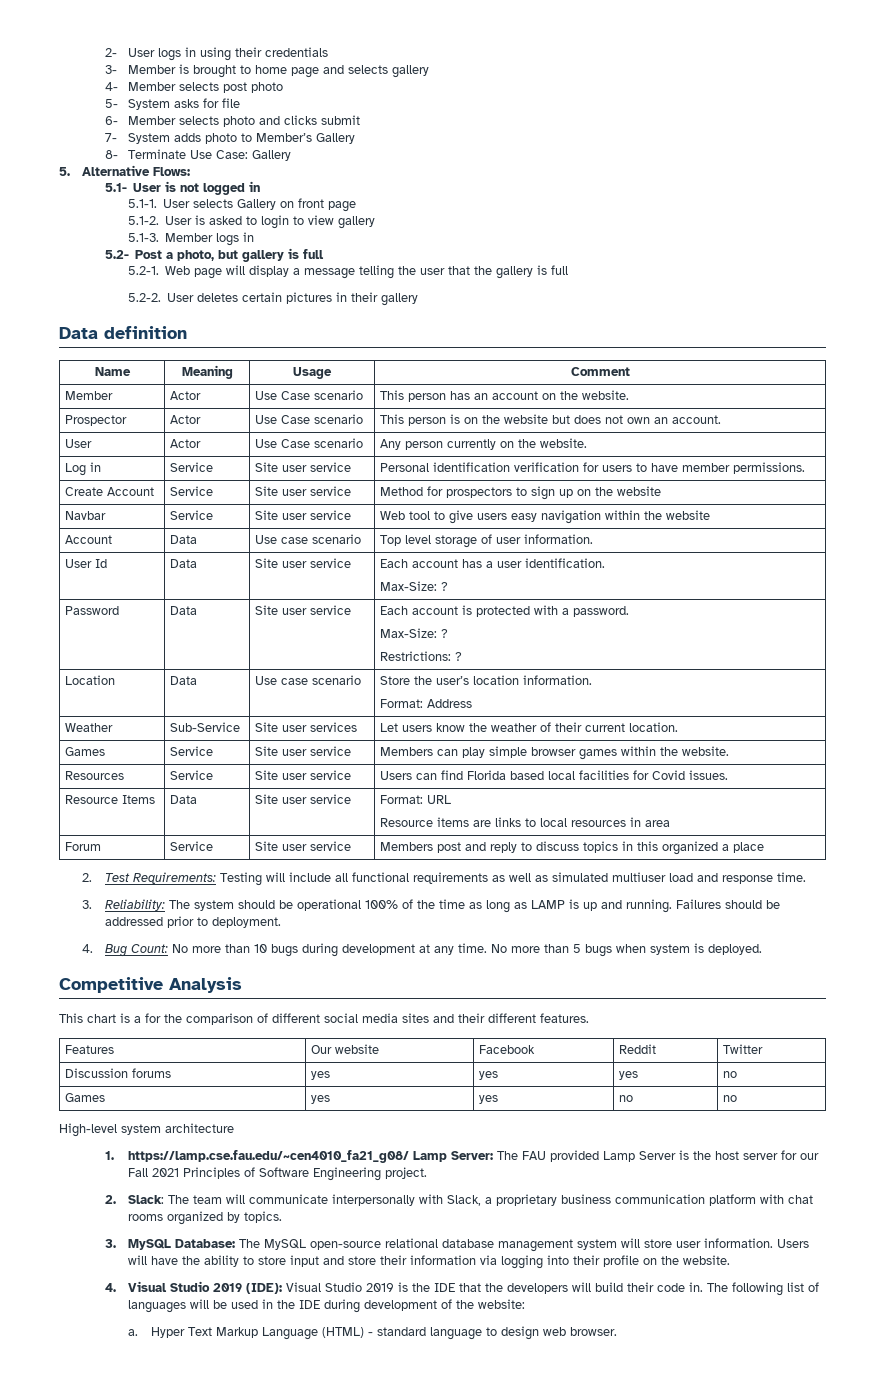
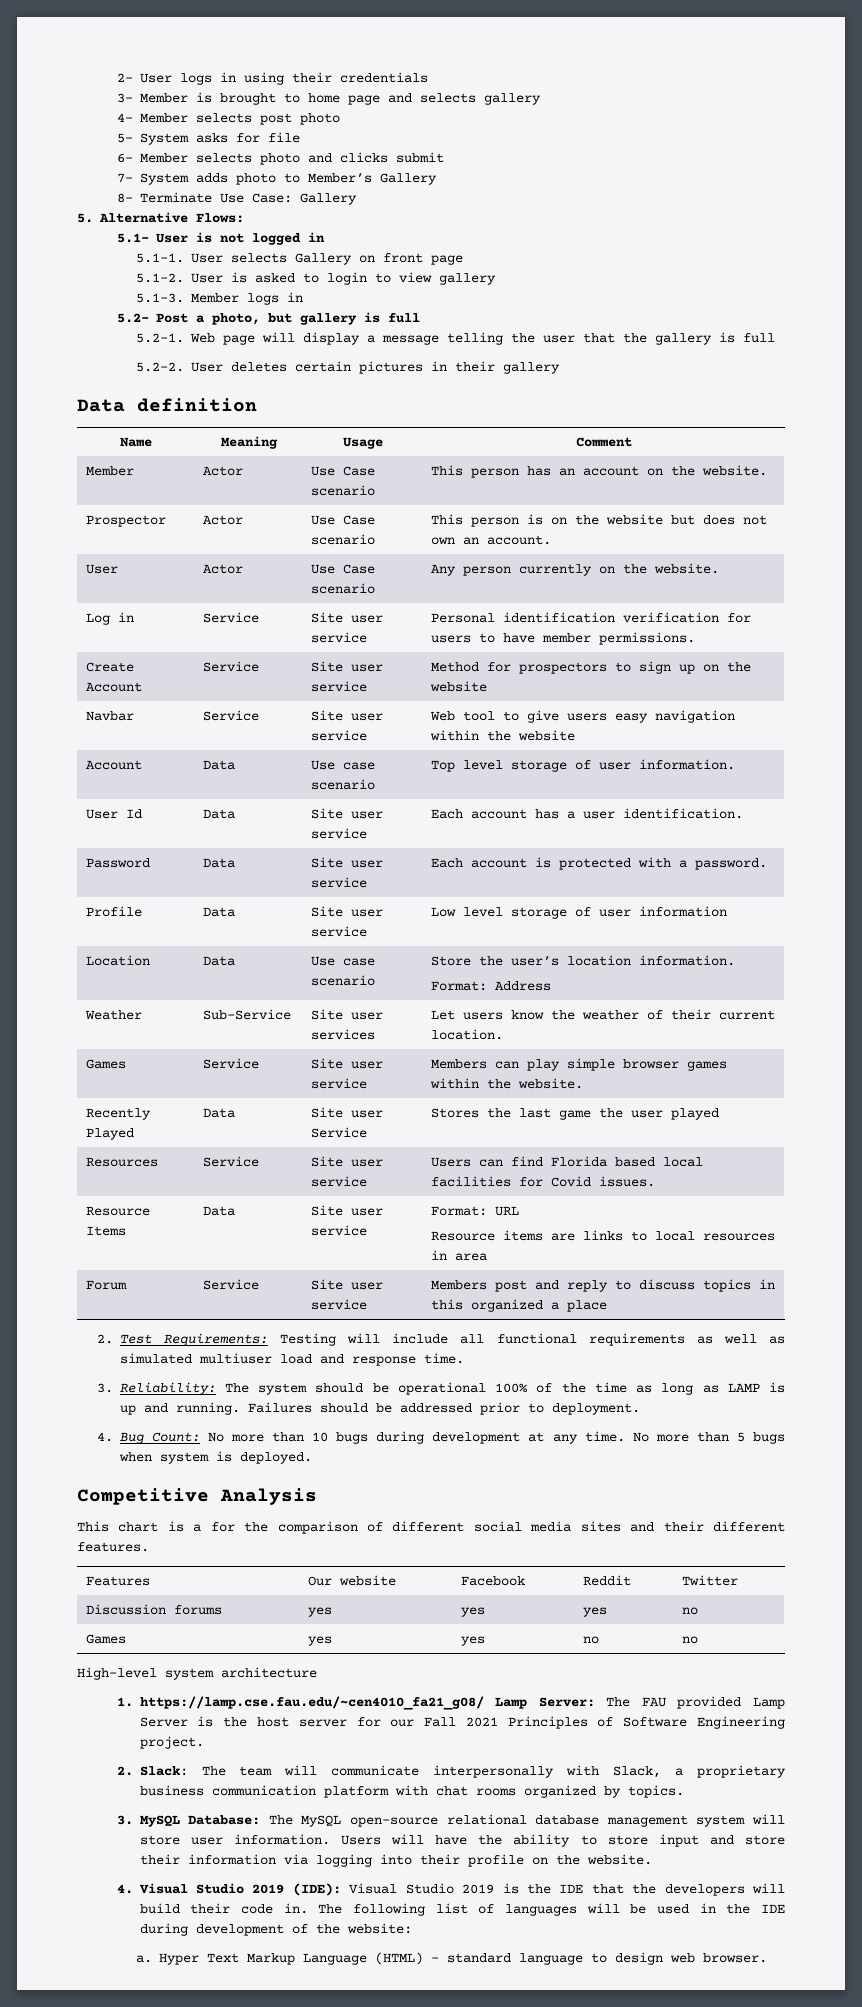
  User Id | Data | Site user service | Each account has a user identification.
- Max-Size: ?
  Password | Data | Site user service | Each account is protected with a password.
- Max-Size: ?
- Restrictions: ?
+ Profile | Data | Site user service | Low level storage of user information
+ Recently Played | Data | Site user Service | Stores the last game the user played

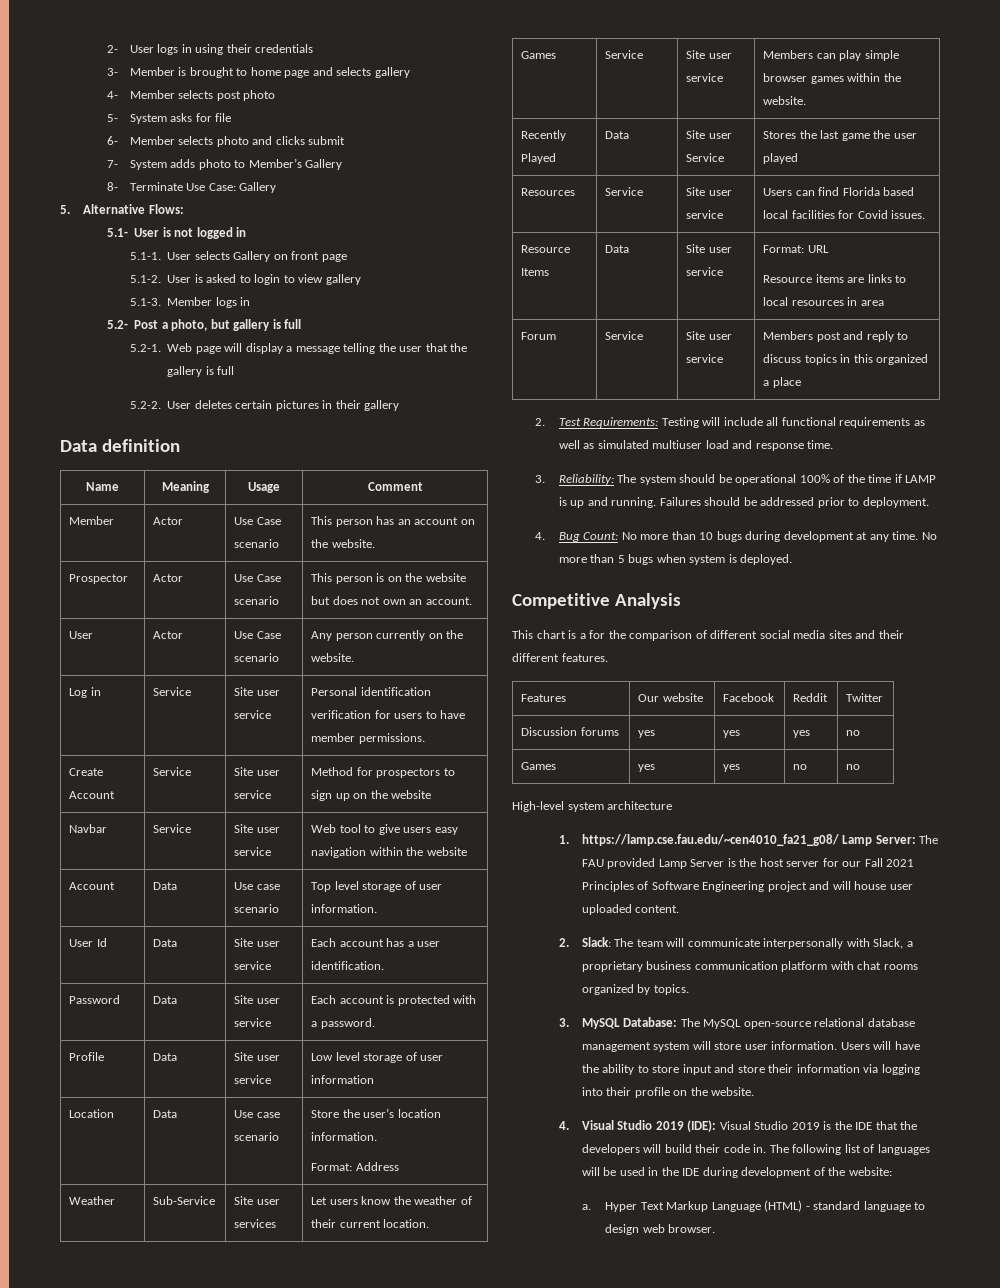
- 3. Reliability: The system should be operational 100% of the time as long as LAMP is up and running.
+ 3. Reliability: The system should be operational 100% of the time if LAMP is up and running.
- 1. https://lamp.cse.fau.edu/~cen4010_fa21_g08/ Lamp Server: The FAU provided Lamp Server is the host server for our Fall 2021 Principles of Software Engineering project.
+ 1. https://lamp.cse.fau.edu/~cen4010_fa21_g08/ Lamp Server: The FAU provided Lamp Server is the host server for our Fall 2021 Principles of Software Engineering project and will house user uploaded content.

